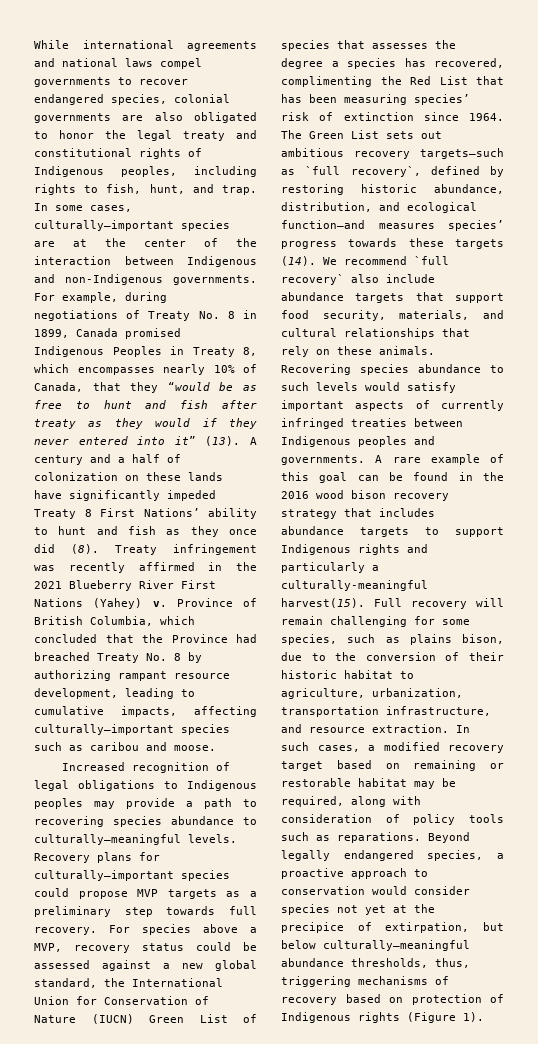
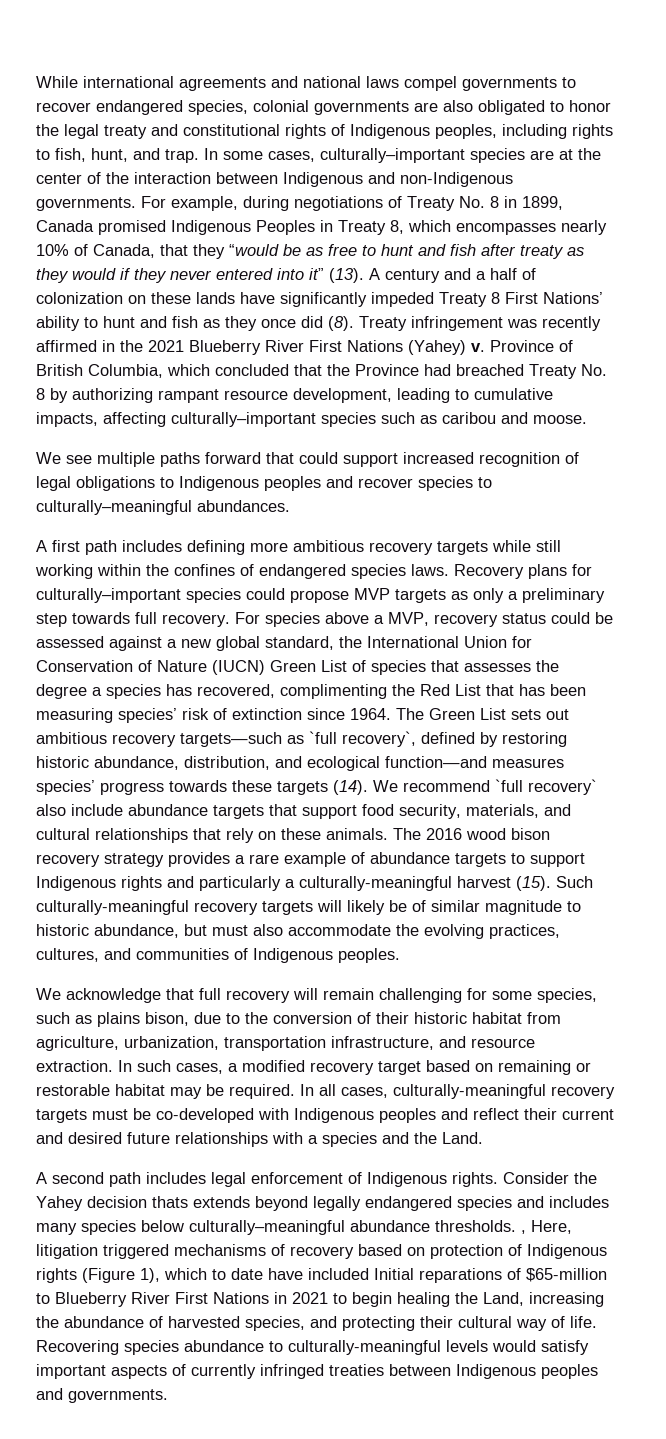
- Increased recognition of legal obligations to Indigenous peoples may provide a path to recovering species abundance to culturally–meaningful levels.
+ We see multiple paths forward that could support increased recognition of legal obligations to Indigenous peoples and recover species to culturally–meaningful abundances.
+ A first path includes defining more ambitious recovery targets while still working within the confines of endangered species laws.
- Recovery plans for culturally–important species could propose MVP targets as a preliminary step towards full recovery.
+ Recovery plans for culturally–important species could propose MVP targets as only a preliminary step towards full recovery.
- Recovering species abundance to such levels would satisfy important aspects of currently infringed treaties between Indigenous peoples and governments. A rare example of this goal can be found in the 2016 wood bison recovery strategy that includes abundance targets to support Indigenous rights and particularly a culturally-meaningful harvest(15). Full recovery will remain challenging for some species, such as plains bison, due to the conversion of their historic habitat to agriculture, urbanization, transportation infrastructure, and resource extraction.
+ The 2016 wood bison recovery strategy provides a rare example of abundance targets to support Indigenous rights and particularly a culturally-meaningful harvest (15). Such culturally-meaningful recovery targets will likely be of similar magnitude to historic abundance, but must also accommodate the evolving practices, cultures, and communities of Indigenous peoples.
+ We acknowledge that full recovery will remain challenging for some species, such as plains bison, due to the conversion of their historic habitat from agriculture, urbanization, transportation infrastructure, and resource extraction.
- In such cases, a modified recovery target based on remaining or restorable habitat may be required, along with consideration of policy tools such as reparations. Beyond legally endangered species, a proactive approach to conservation would consider species not yet at the precipice of extirpation, but below culturally–meaningful abundance thresholds, thus, triggering mechanisms of recovery based on protection of Indigenous rights (Figure 1).
+ In such cases, a modified recovery target based on remaining or restorable habitat may be required. In all cases, culturally-meaningful recovery targets must be co-developed with Indigenous peoples and reflect their current and desired future relationships with a species and the Land.
+ A second path includes legal enforcement of Indigenous rights. Consider the Yahey decision thats extends beyond legally endangered species and includes many species below culturally–meaningful abundance thresholds. , Here, litigation triggered mechanisms of recovery based on protection of Indigenous rights (Figure 1), which to date have included Initial reparations of $65-million to Blueberry River First Nations in 2021 to begin healing the Land, increasing the abundance of harvested species, and protecting their cultural way of life. Recovering species abundance to culturally-meaningful levels would satisfy important aspects of currently infringed treaties between Indigenous peoples and governments.

